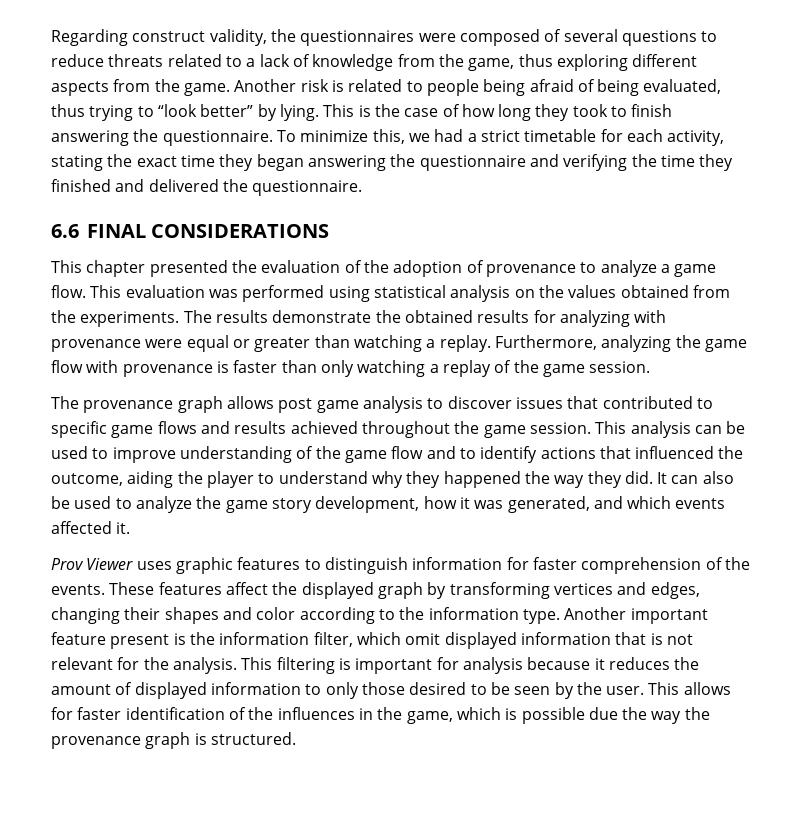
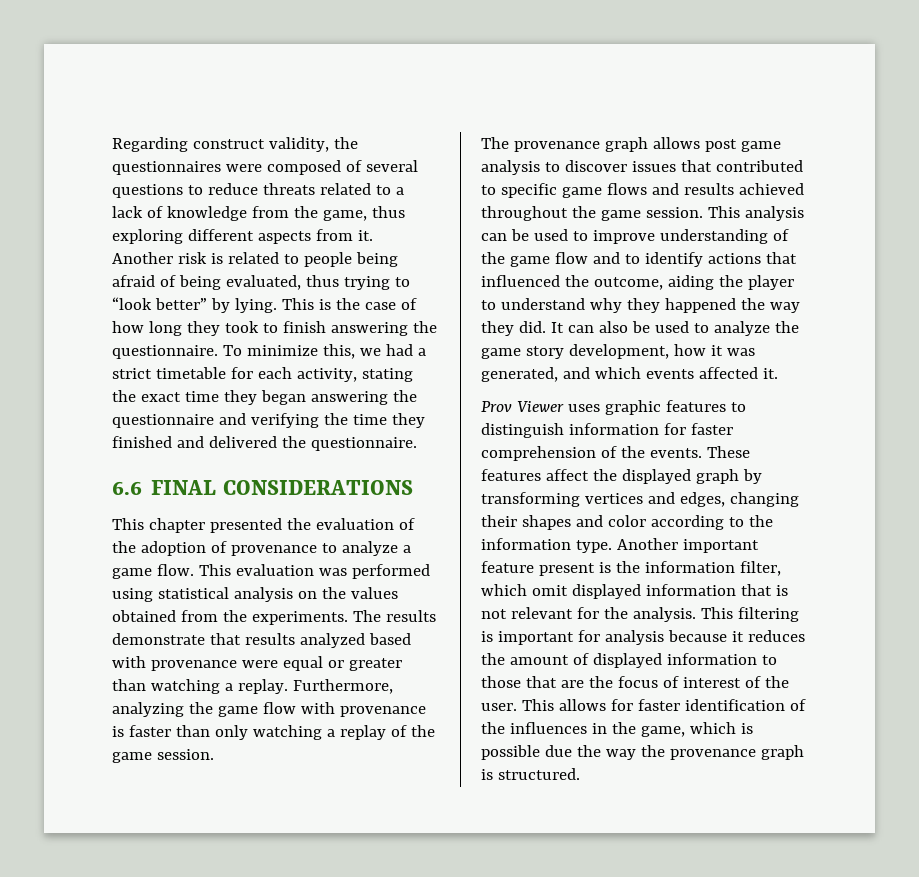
- Regarding construct validity, the questionnaires were composed of several questions to reduce threats related to a lack of knowledge from the game, thus exploring different aspects from the game.
+ Regarding construct validity, the questionnaires were composed of several questions to reduce threats related to a lack of knowledge from the game, thus exploring different aspects from it.
- The results demonstrate the obtained results for analyzing with provenance were equal or greater than watching a replay.
+ The results demonstrate that results analyzed based with provenance were equal or greater than watching a replay.
- This filtering is important for analysis because it reduces the amount of displayed information to only those desired to be seen by the user.
+ This filtering is important for analysis because it reduces the amount of displayed information to those that are the focus of interest of the user.

